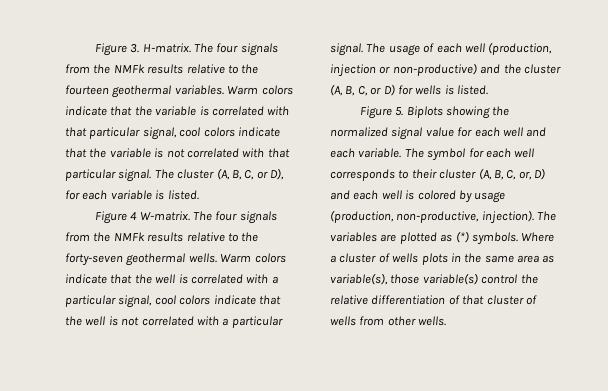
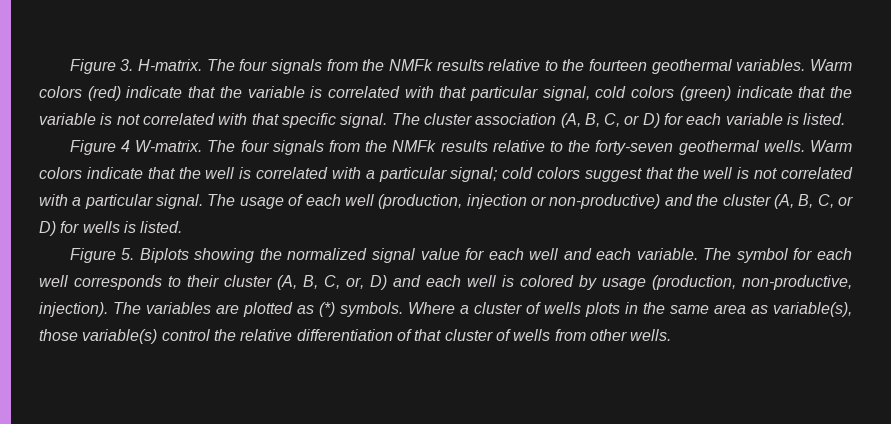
- Warm colors indicate that the variable is correlated with that particular signal, cool colors indicate that the variable is not correlated with that particular signal.
+ Warm colors (red) indicate that the variable is correlated with that particular signal, cold colors (green) indicate that the variable is not correlated with that specific signal.
- The cluster (A, B, C, or D), for each variable is listed.
+ The cluster association (A, B, C, or D) for each variable is listed.
- Warm colors indicate that the well is correlated with a particular signal, cool colors indicate that the well is not correlated with a particular signal.
+ Warm colors indicate that the well is correlated with a particular signal; cold colors suggest that the well is not correlated with a particular signal.

